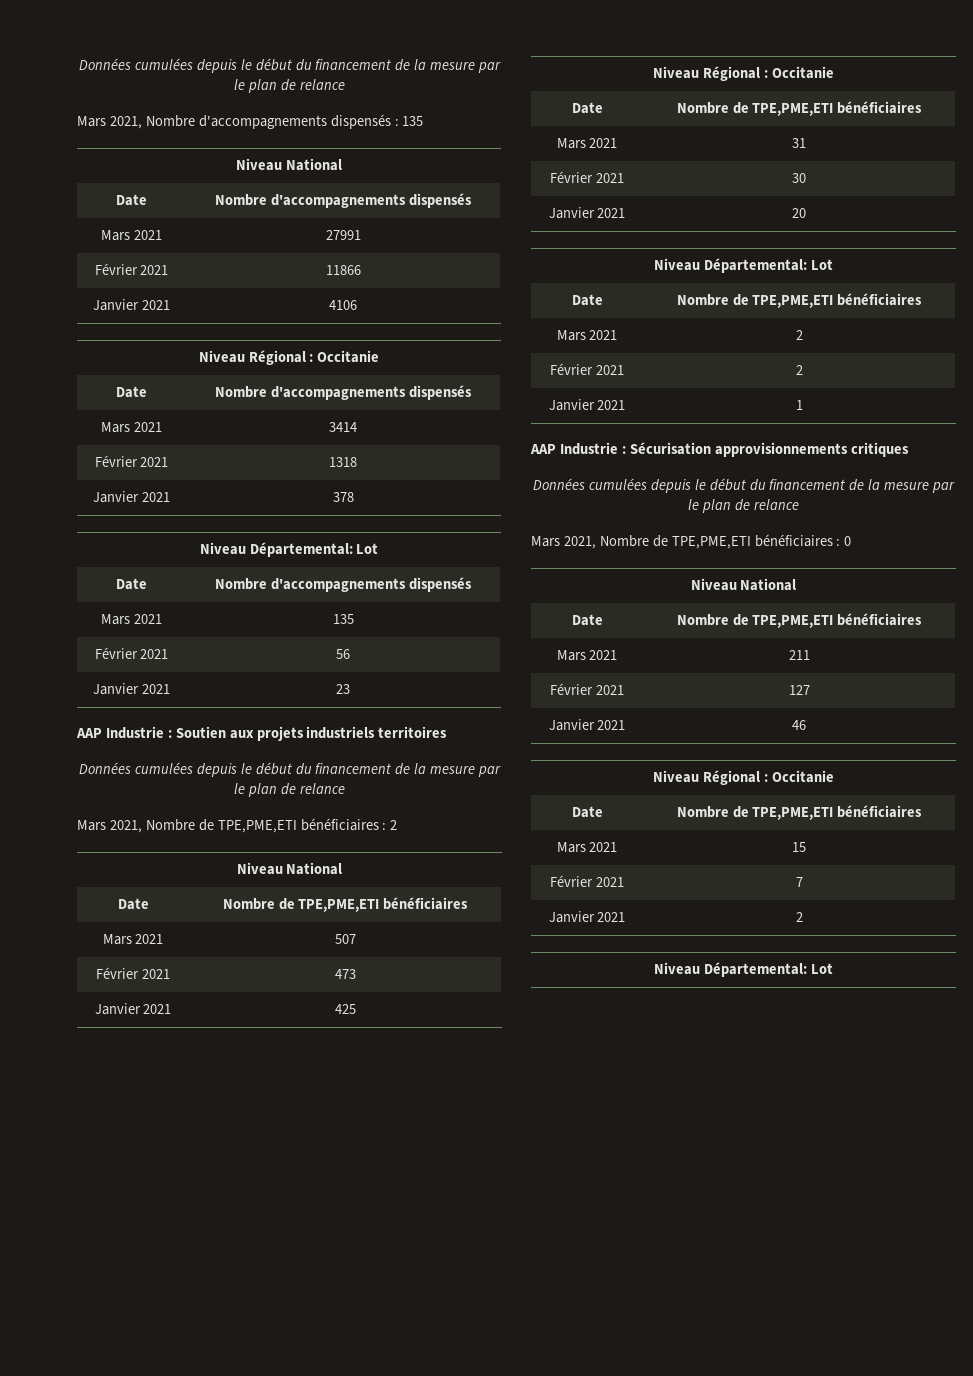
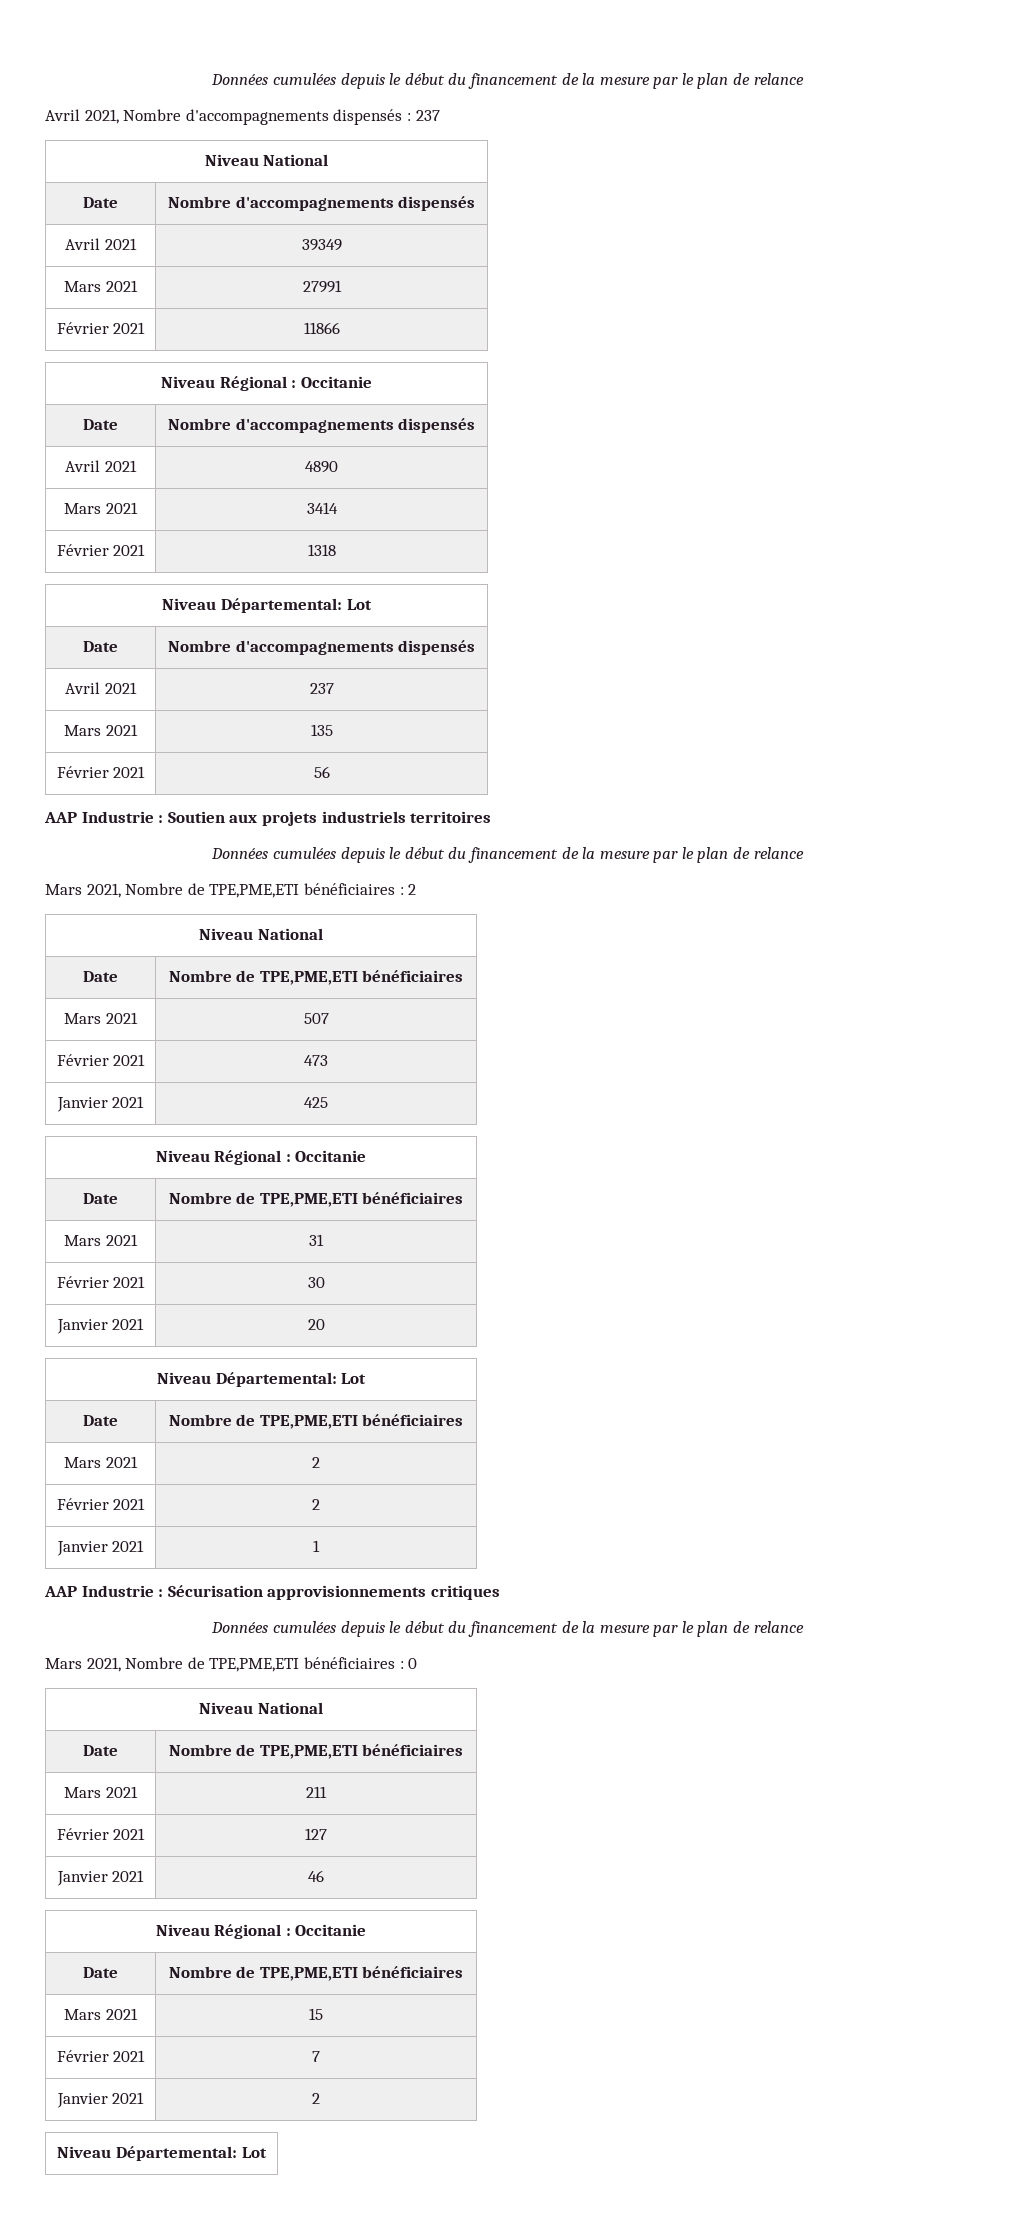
- Mars 2021, Nombre d'accompagnements dispensés : 135
+ Avril 2021, Nombre d'accompagnements dispensés : 237
+ Avril 2021 | 39349
- Janvier 2021 | 4106
+ Avril 2021 | 4890
- Janvier 2021 | 378
+ Avril 2021 | 237
- Janvier 2021 | 23

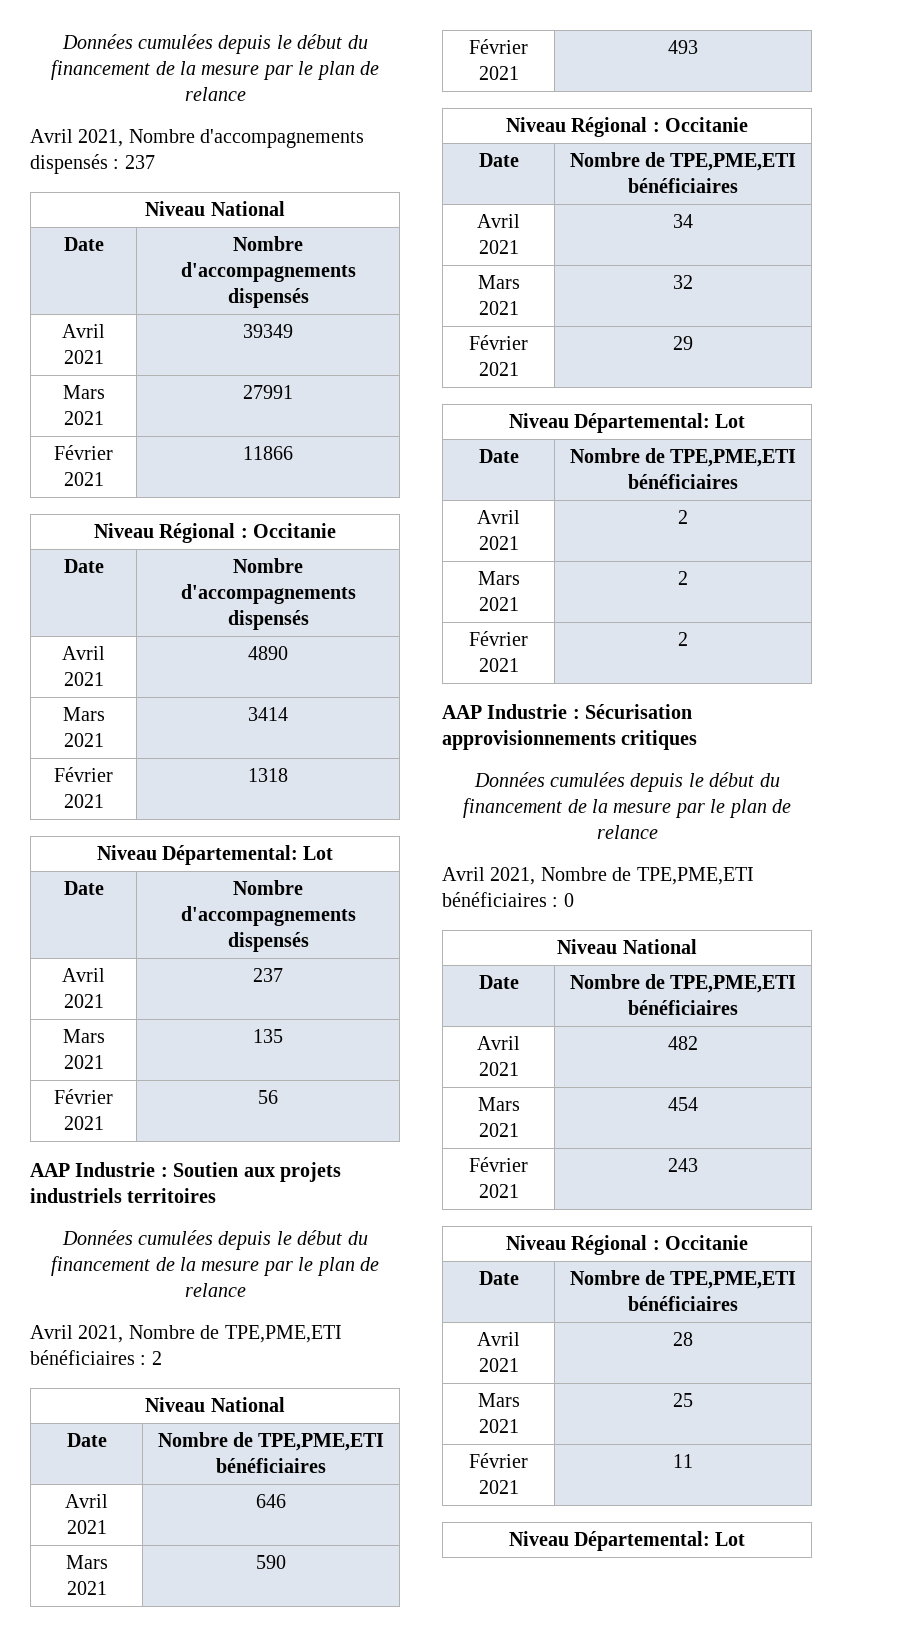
- Mars 2021, Nombre de TPE,PME,ETI bénéficiaires : 2
+ Avril 2021, Nombre de TPE,PME,ETI bénéficiaires : 2
- Mars 2021 | 507
- Février 2021 | 473
- Janvier 2021 | 425
+ Avril 2021 | 646
+ Mars 2021 | 590
+ Février 2021 | 493
  Niveau Régional : Occitanie
  Date | Nombre de TPE,PME,ETI bénéficiaires
- Mars 2021 | 31
- Février 2021 | 30
- Janvier 2021 | 20
+ Avril 2021 | 34
+ Mars 2021 | 32
+ Février 2021 | 29
+ Avril 2021 | 2
- Janvier 2021 | 1
- Mars 2021, Nombre de TPE,PME,ETI bénéficiaires : 0
+ Avril 2021, Nombre de TPE,PME,ETI bénéficiaires : 0
- Mars 2021 | 211
- Février 2021 | 127
- Janvier 2021 | 46
+ Avril 2021 | 482
+ Mars 2021 | 454
+ Février 2021 | 243
  Niveau Régional : Occitanie
  Date | Nombre de TPE,PME,ETI bénéficiaires
- Mars 2021 | 15
- Février 2021 | 7
- Janvier 2021 | 2
+ Avril 2021 | 28
+ Mars 2021 | 25
+ Février 2021 | 11

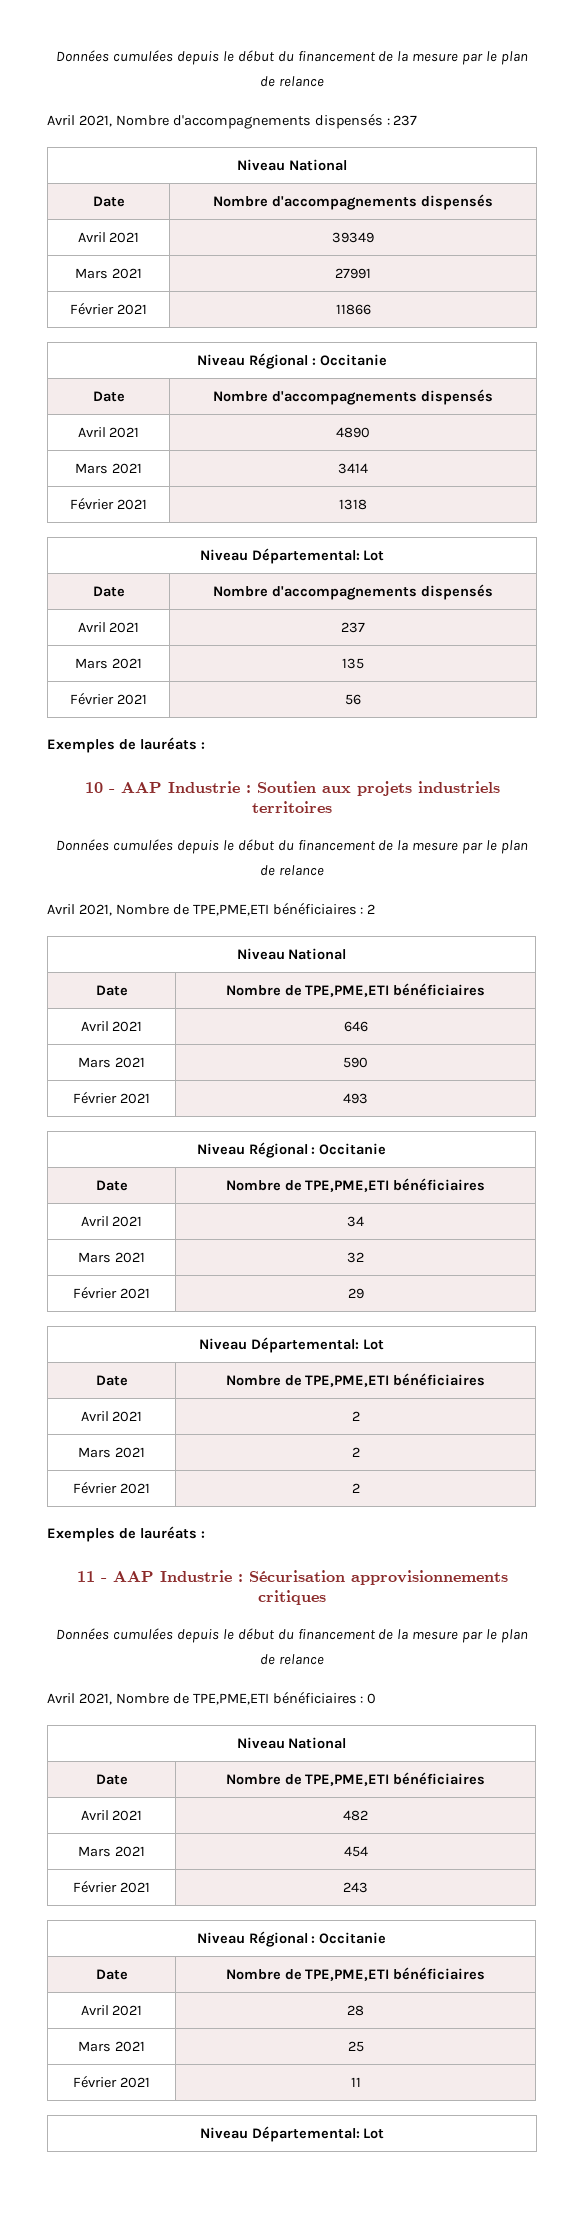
  Février 2021 | 56
- AAP Industrie : Soutien aux projets industriels territoires
+ Exemples de lauréats :
+ 10 - AAP Industrie : Soutien aux projets industriels territoires
  Février 2021 | 2
- AAP Industrie : Sécurisation approvisionnements critiques
+ Exemples de lauréats :
+ 11 - AAP Industrie : Sécurisation approvisionnements critiques

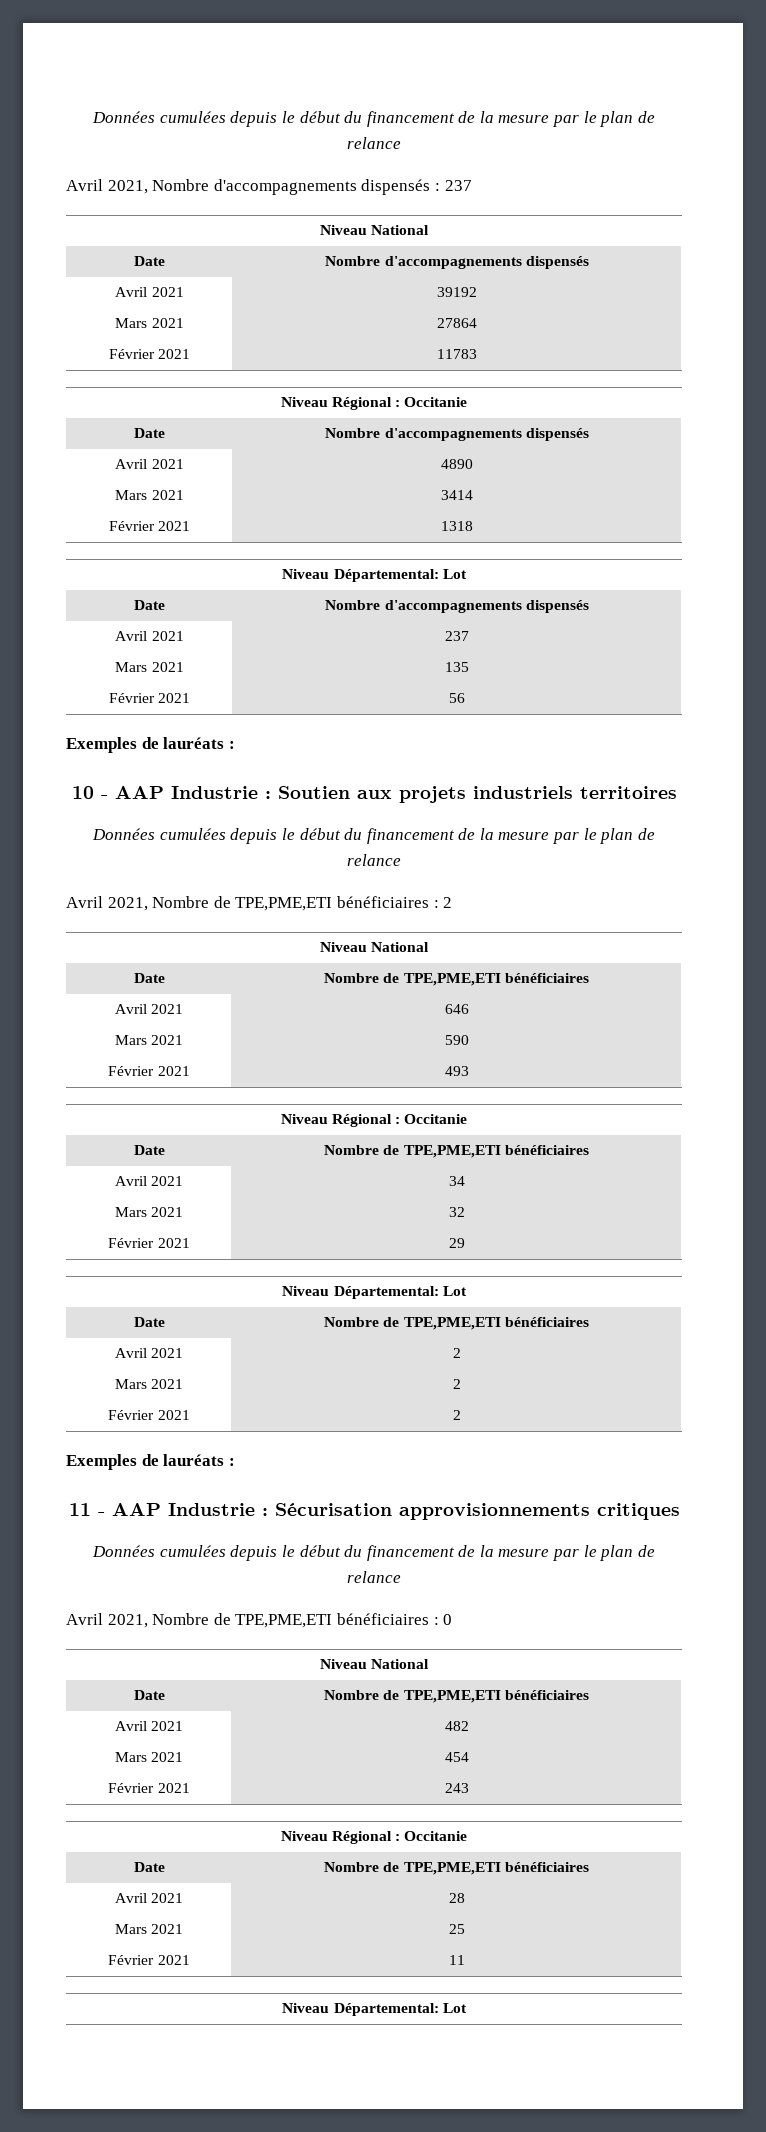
- Avril 2021 | 39349
- Mars 2021 | 27991
- Février 2021 | 11866
+ Avril 2021 | 39192
+ Mars 2021 | 27864
+ Février 2021 | 11783

